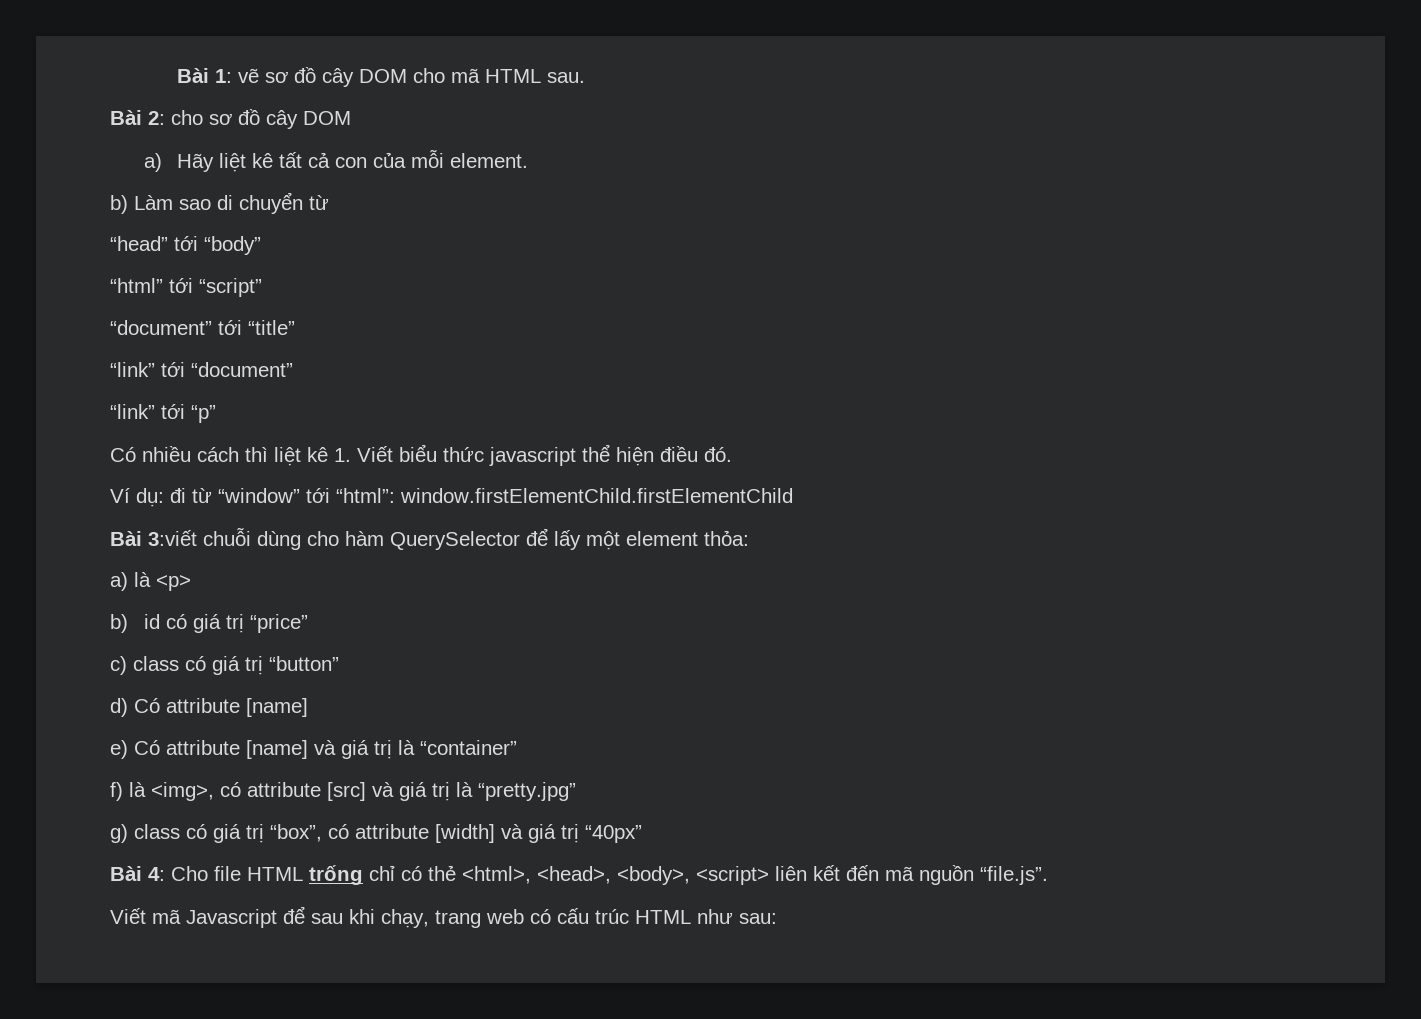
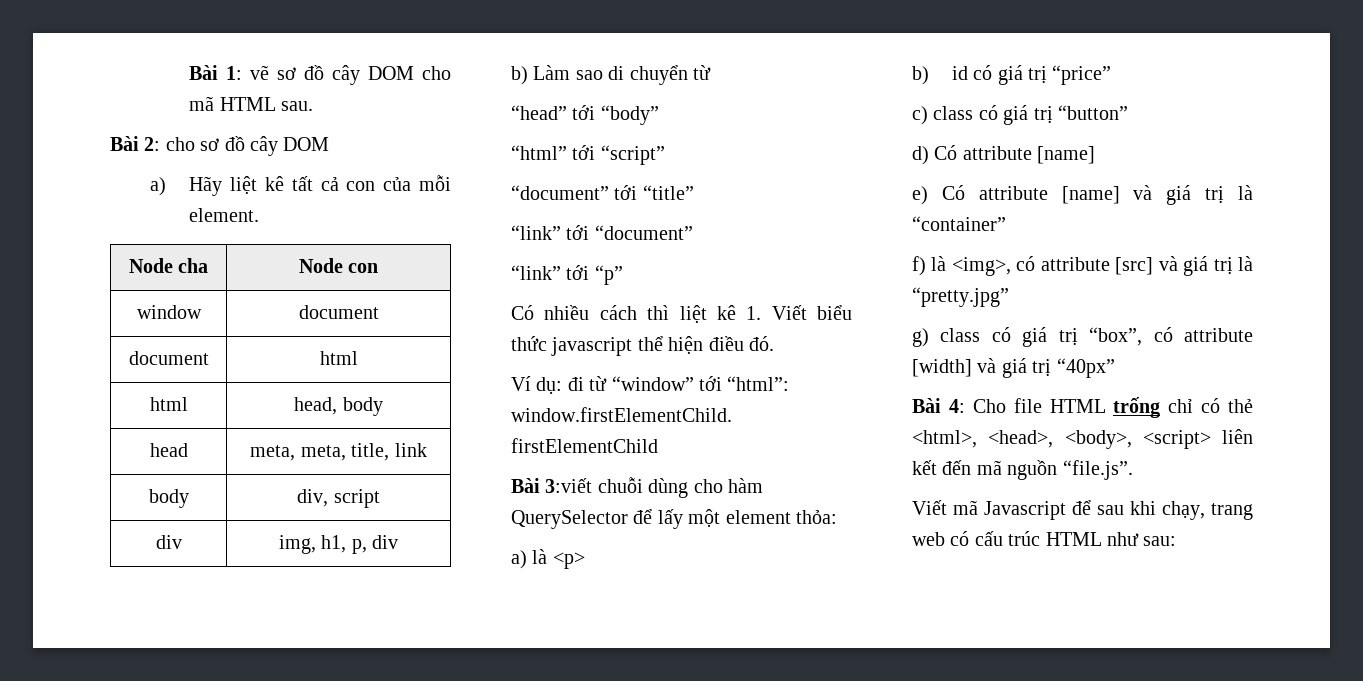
+ Node cha | Node con
+ window | document
+ document | html
+ html | head, body
+ head | meta, meta, title, link
+ body | div, script
+ div | img, h1, p, div

